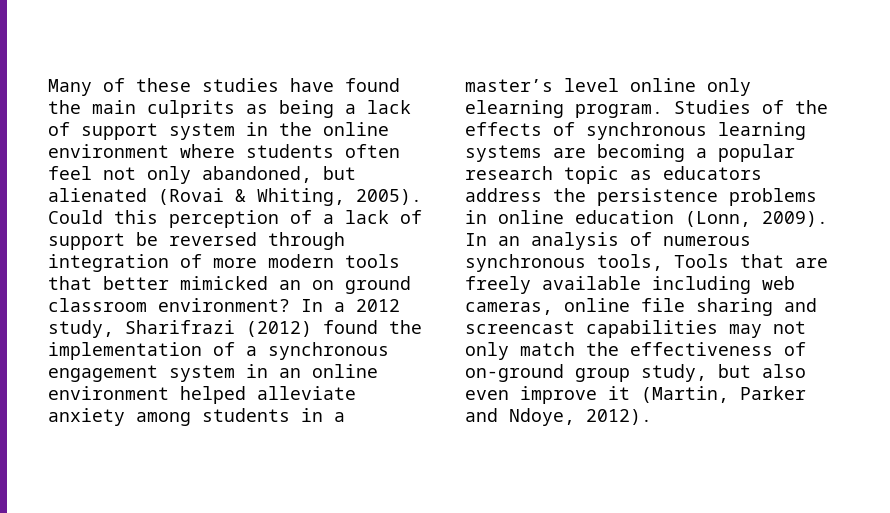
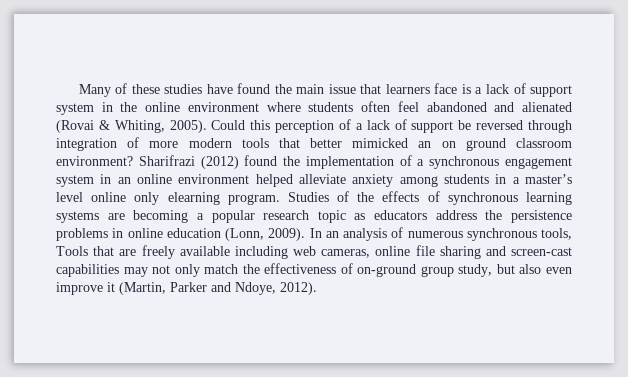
- Many of these studies have found the main culprits as being a lack of support system in the online environment where students often feel not only abandoned, but alienated (Rovai & Whiting, 2005).
+ Many of these studies have found the main issue that learners face is a lack of support system in the online environment where students often feel abandoned and alienated (Rovai & Whiting, 2005).
- In a 2012 study, Sharifrazi (2012) found the implementation of a synchronous engagement system in an online environment helped alleviate anxiety among students in a master’s level online only elearning program.
+ Sharifrazi (2012) found the implementation of a synchronous engagement system in an online environment helped alleviate anxiety among students in a master’s level online only elearning program.
- In an analysis of numerous synchronous tools, Tools that are freely available including web cameras, online file sharing and screencast capabilities may not only match the effectiveness of on-ground group study, but also even improve it (Martin, Parker and Ndoye, 2012).
+ In an analysis of numerous synchronous tools, Tools that are freely available including web cameras, online file sharing and screen-cast capabilities may not only match the effectiveness of on-ground group study, but also even improve it (Martin, Parker and Ndoye, 2012).

